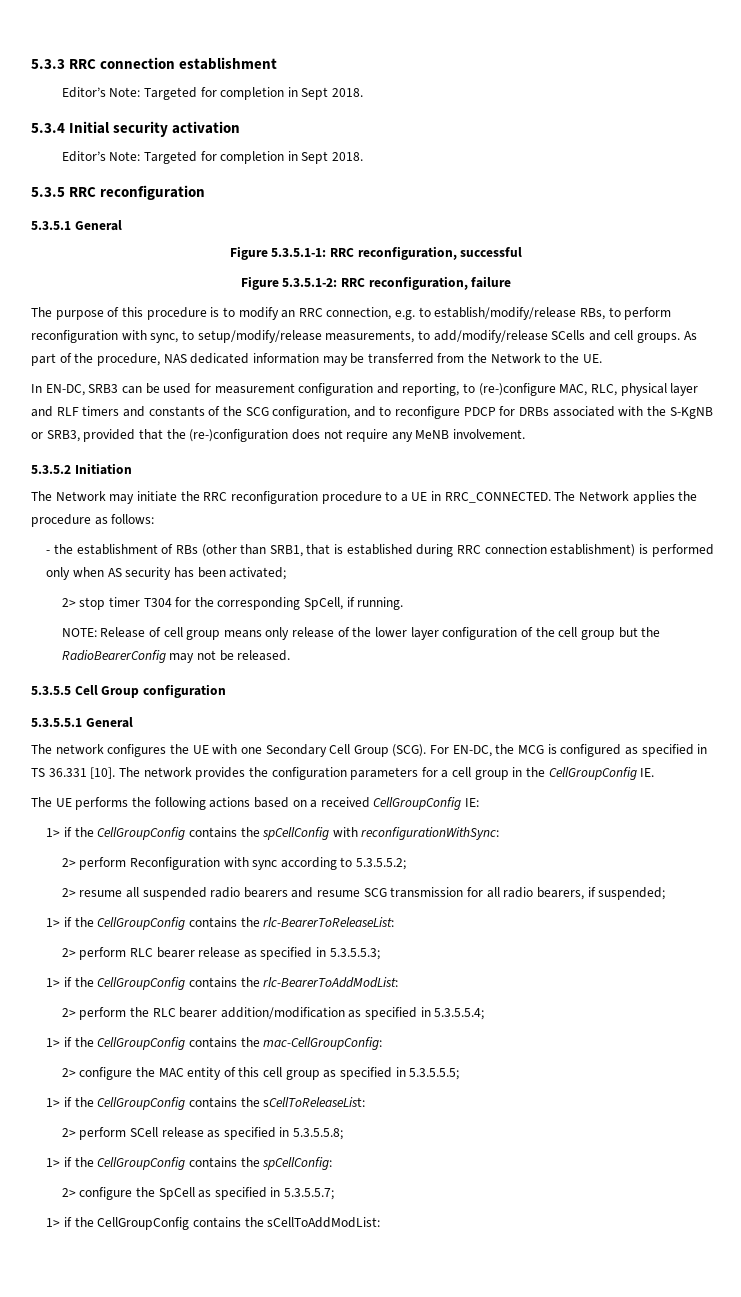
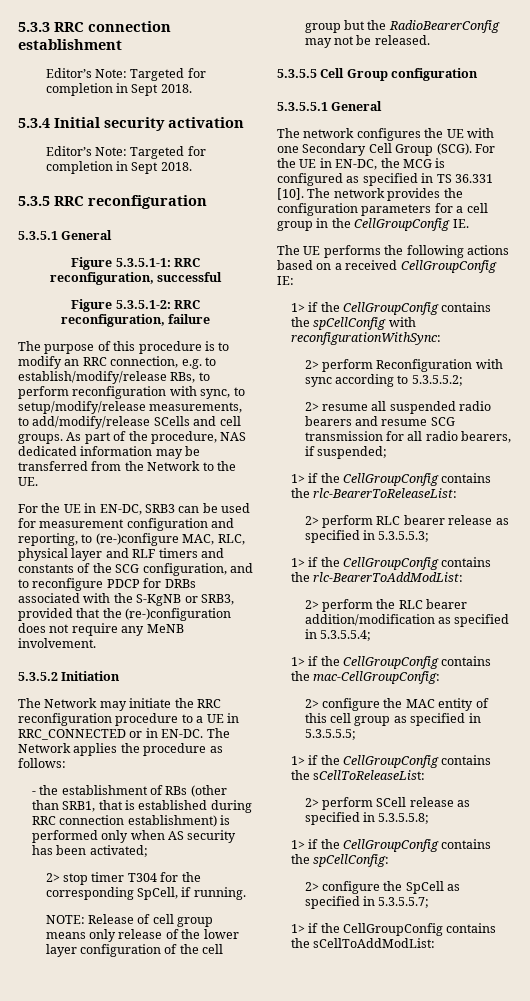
- In EN-DC, SRB3 can be used for measurement configuration and reporting, to (re-)configure MAC, RLC, physical layer and RLF timers and constants of the SCG configuration, and to reconfigure PDCP for DRBs associated with the S-KgNB or SRB3, provided that the (re-)configuration does not require any MeNB involvement.
+ For the UE in EN-DC, SRB3 can be used for measurement configuration and reporting, to (re-)configure MAC, RLC, physical layer and RLF timers and constants of the SCG configuration, and to reconfigure PDCP for DRBs associated with the S-KgNB or SRB3, provided that the (re-)configuration does not require any MeNB involvement.
- The Network may initiate the RRC reconfiguration procedure to a UE in RRC_CONNECTED.
+ The Network may initiate the RRC reconfiguration procedure to a UE in RRC_CONNECTED or in EN-DC.
- For EN-DC, the MCG is configured as specified in TS 36.331 [10].
+ For the UE in EN-DC, the MCG is configured as specified in TS 36.331 [10].

